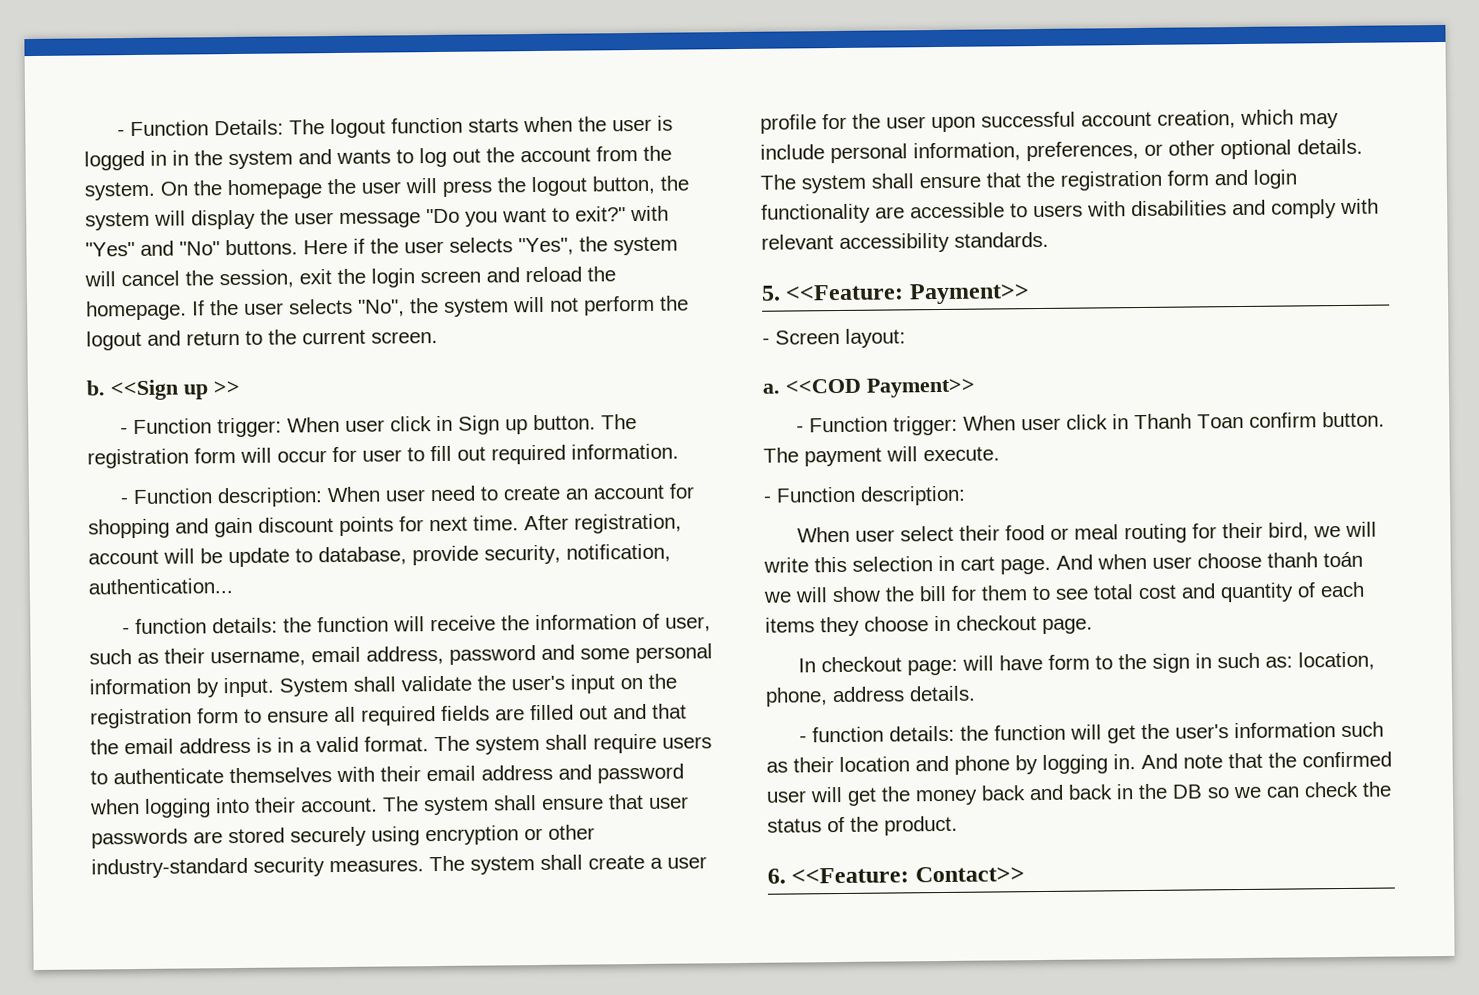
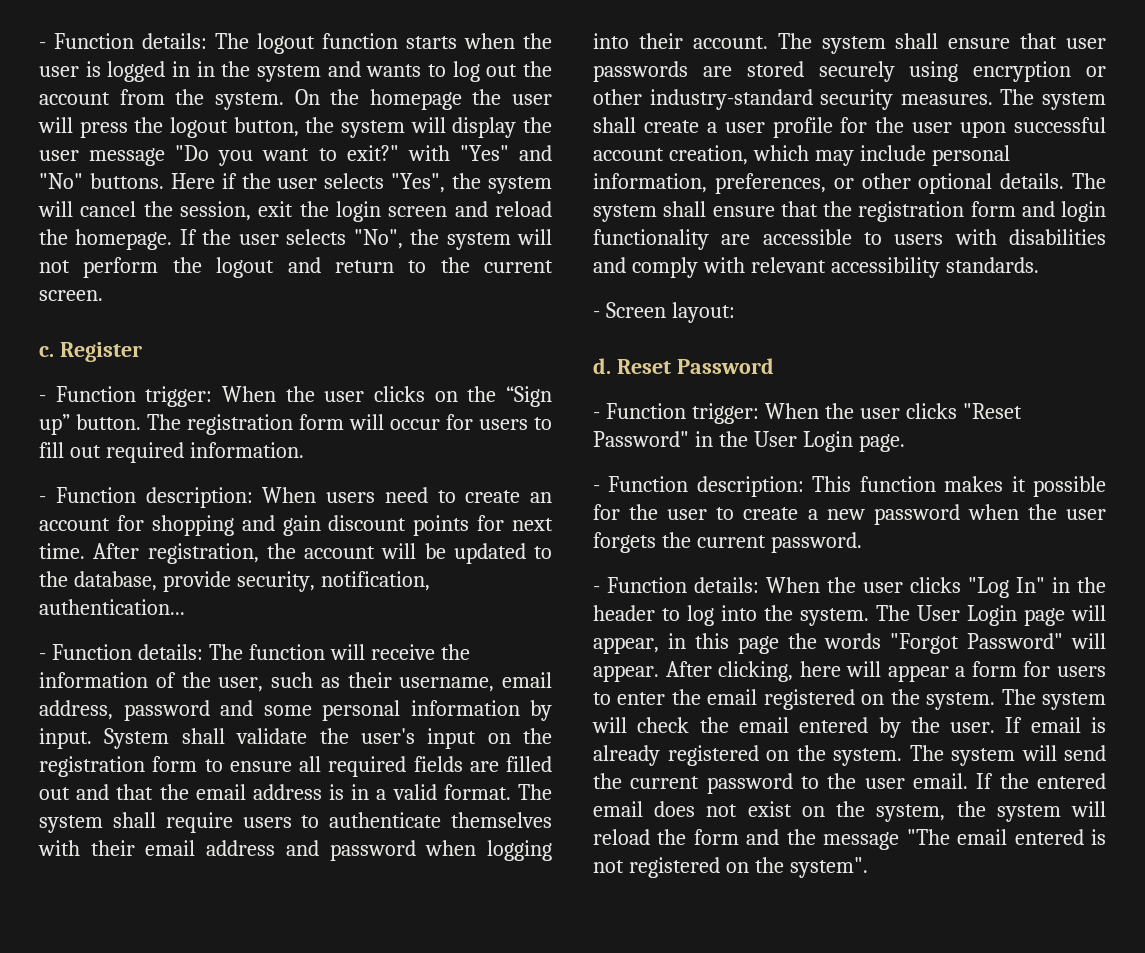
- - Function Details: The logout function starts when the user is logged in in the system and wants to log out the account from the system.
+ - Function details: The logout function starts when the user is logged in in the system and wants to log out the account from the system.
- b. <<Sign up >>
- - Function trigger: When user click in Sign up button.
+ c. Register
+ - Function trigger: When the user clicks on the “Sign up” button.
- The registration form will occur for user to fill out required information.
+ The registration form will occur for users to fill out required information.
- - Function description: When user need to create an account for shopping and gain discount points for next time.
+ - Function description: When users need to create an account for shopping and gain discount points for next time.
- After registration, account will be update to database, provide security, notification, authentication...
+ After registration, the account will be updated to the database, provide security, notification, authentication...
- - function details: the function will receive the information of user, such as their username, email address, password and some personal information by input.
+ - Function details: The function will receive the information of the user, such as their username, email address, password and some personal information by input.
- 5. <<Feature: Payment>>
- a. <<COD Payment>>
- - Function trigger: When user click in Thanh Toan confirm button. The payment will execute.
- - Function description:
- When user select their food or meal routing for their bird, we will write this selection in cart page. And when user choose thanh toán we will show the bill for them to see total cost and quantity of each items they choose in checkout page.
- In checkout page: will have form to the sign in such as: location, phone, address details.
- - function details: the function will get the user's information such as their location and phone by logging in. And note that the confirmed user will get the money back and back in the DB so we can check the status of the product.
- 6. <<Feature: Contact>>
+ d. Reset Password
+ - Function trigger: When the user clicks "Reset Password" in the User Login page.
+ - Function description: This function makes it possible for the user to create a new password when the user forgets the current password.
+ - Function details: When the user clicks "Log In" in the header to log into the system. The User Login page will appear, in this page the words "Forgot Password" will appear. After clicking, here will appear a form for users to enter the email registered on the system. The system will check the email entered by the user. If email is already registered on the system. The system will send the current password to the user email. If the entered email does not exist on the system, the system will reload the form and the message "The email entered is not registered on the system".

